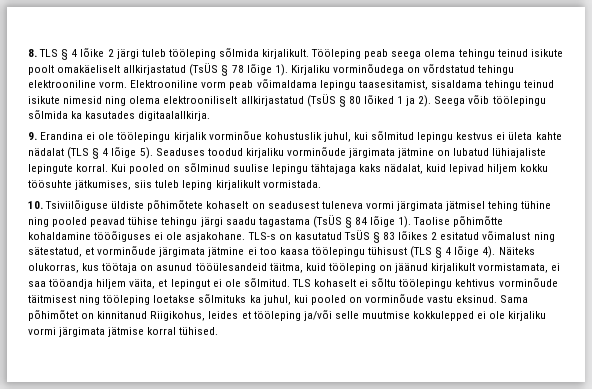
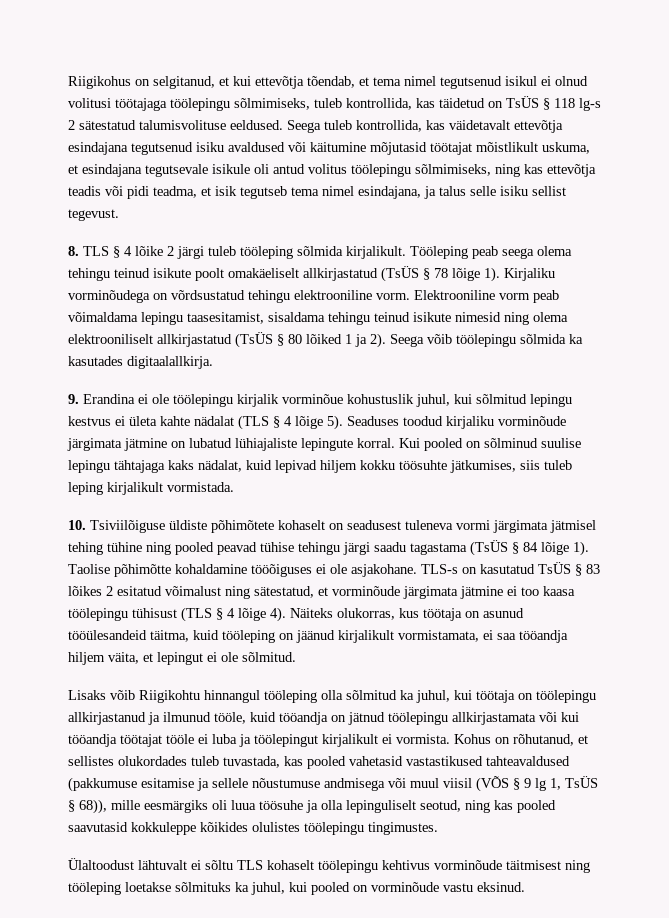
+ Riigikohus on selgitanud, et kui ettevõtja tõendab, et tema nimel tegutsenud isikul ei olnud volitusi töötajaga töölepingu sõlmimiseks, tuleb kontrollida, kas täidetud on TsÜS § 118 lg-s 2 sätestatud talumisvolituse eeldused. Seega tuleb kontrollida, kas väidetavalt ettevõtja esindajana tegutsenud isiku avaldused või käitumine mõjutasid töötajat mõistlikult uskuma, et esindajana tegutsevale isikule oli antud volitus töölepingu sõlmimiseks, ning kas ettevõtja teadis või pidi teadma, et isik tegutseb tema nimel esindajana, ja talus selle isiku sellist tegevust.
- Kirjaliku vorminõudega on võrdstatud tehingu elektrooniline vorm.
+ Kirjaliku vorminõudega on võrdsustatud tehingu elektrooniline vorm.
- Näiteks olukorras, kus töötaja on asunud tööülesandeid täitma, kuid tööleping on jäänud kirjalikult vormistamata, ei saa tööandja hiljem väita, et lepingut ei ole sõlmitud. TLS kohaselt ei sõltu töölepingu kehtivus vorminõude täitmisest ning tööleping loetakse sõlmituks ka juhul, kui pooled on vorminõude vastu eksinud. Sama põhimõtet on kinnitanud Riigikohus, leides et tööleping ja/või selle muutmise kokkulepped ei ole kirjaliku vormi järgimata jätmise korral tühised.
+ Näiteks olukorras, kus töötaja on asunud tööülesandeid täitma, kuid tööleping on jäänud kirjalikult vormistamata, ei saa tööandja hiljem väita, et lepingut ei ole sõlmitud.
+ Lisaks võib Riigikohtu hinnangul tööleping olla sõlmitud ka juhul, kui töötaja on töölepingu allkirjastanud ja ilmunud tööle, kuid tööandja on jätnud töölepingu allkirjastamata või kui tööandja töötajat tööle ei luba ja töölepingut kirjalikult ei vormista. Kohus on rõhutanud, et sellistes olukordades tuleb tuvastada, kas pooled vahetasid vastastikused tahteavaldused (pakkumuse esitamise ja sellele nõustumuse andmisega või muul viisil (VÕS § 9 lg 1, TsÜS § 68)), mille eesmärgiks oli luua töösuhe ja olla lepinguliselt seotud, ning kas pooled saavutasid kokkuleppe kõikides olulistes töölepingu tingimustes.
+ Ülaltoodust lähtuvalt ei sõltu TLS kohaselt töölepingu kehtivus vorminõude täitmisest ning tööleping loetakse sõlmituks ka juhul, kui pooled on vorminõude vastu eksinud.

